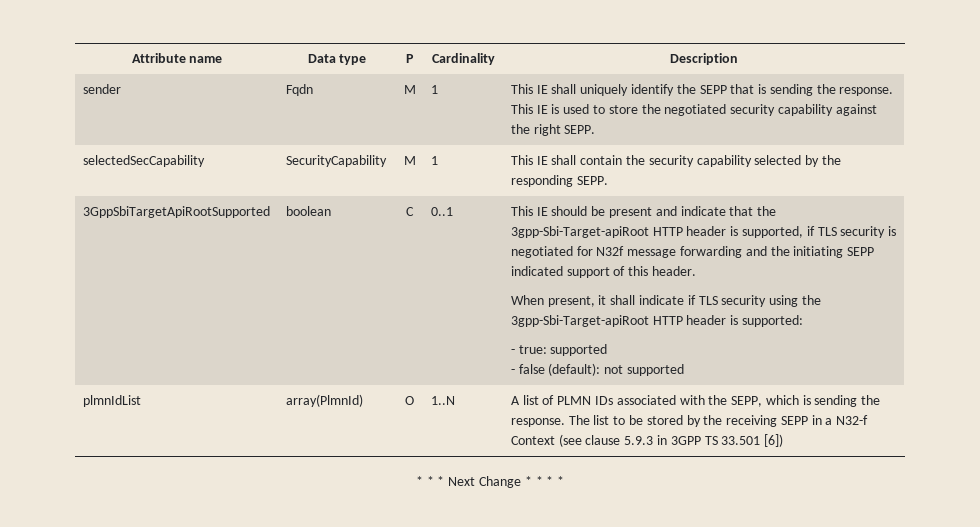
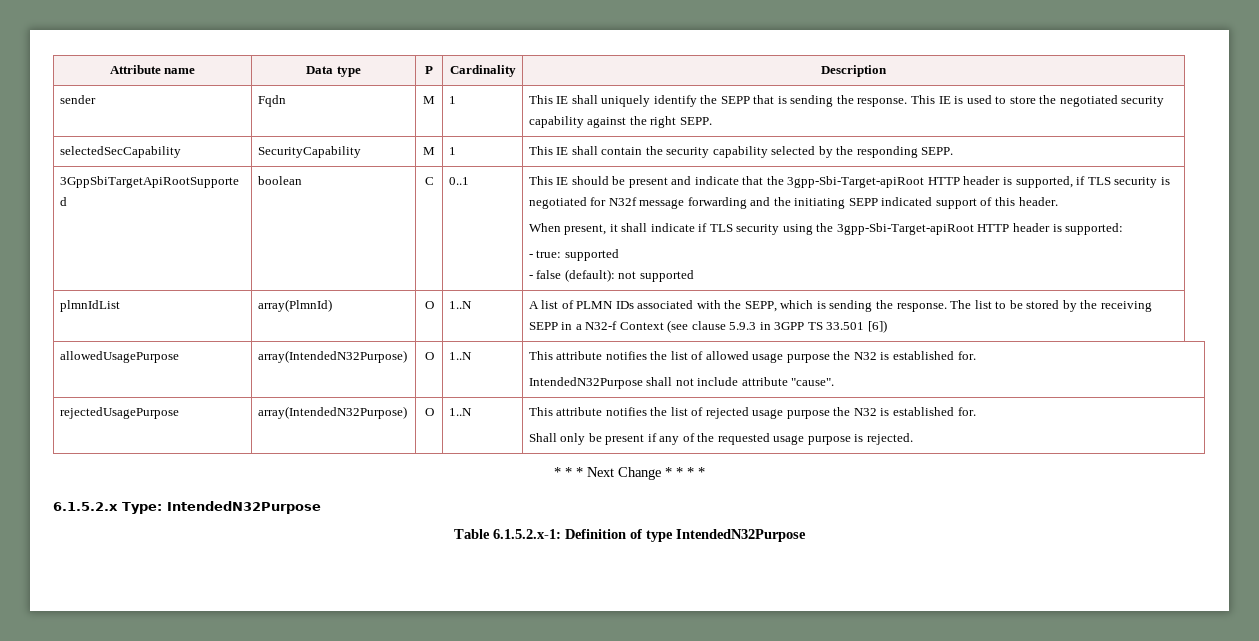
+ allowedUsagePurpose | array(IntendedN32Purpose) | O | 1..N | This attribute notifies the list of allowed usage purpose the N32 is established for.
+ IntendedN32Purpose shall not include attribute "cause".
+ rejectedUsagePurpose | array(IntendedN32Purpose) | O | 1..N | This attribute notifies the list of rejected usage purpose the N32 is established for.
+ Shall only be present if any of the requested usage purpose is rejected.
+ 6.1.5.2.x Type: IntendedN32Purpose
+ Table 6.1.5.2.x-1: Definition of type IntendedN32Purpose

